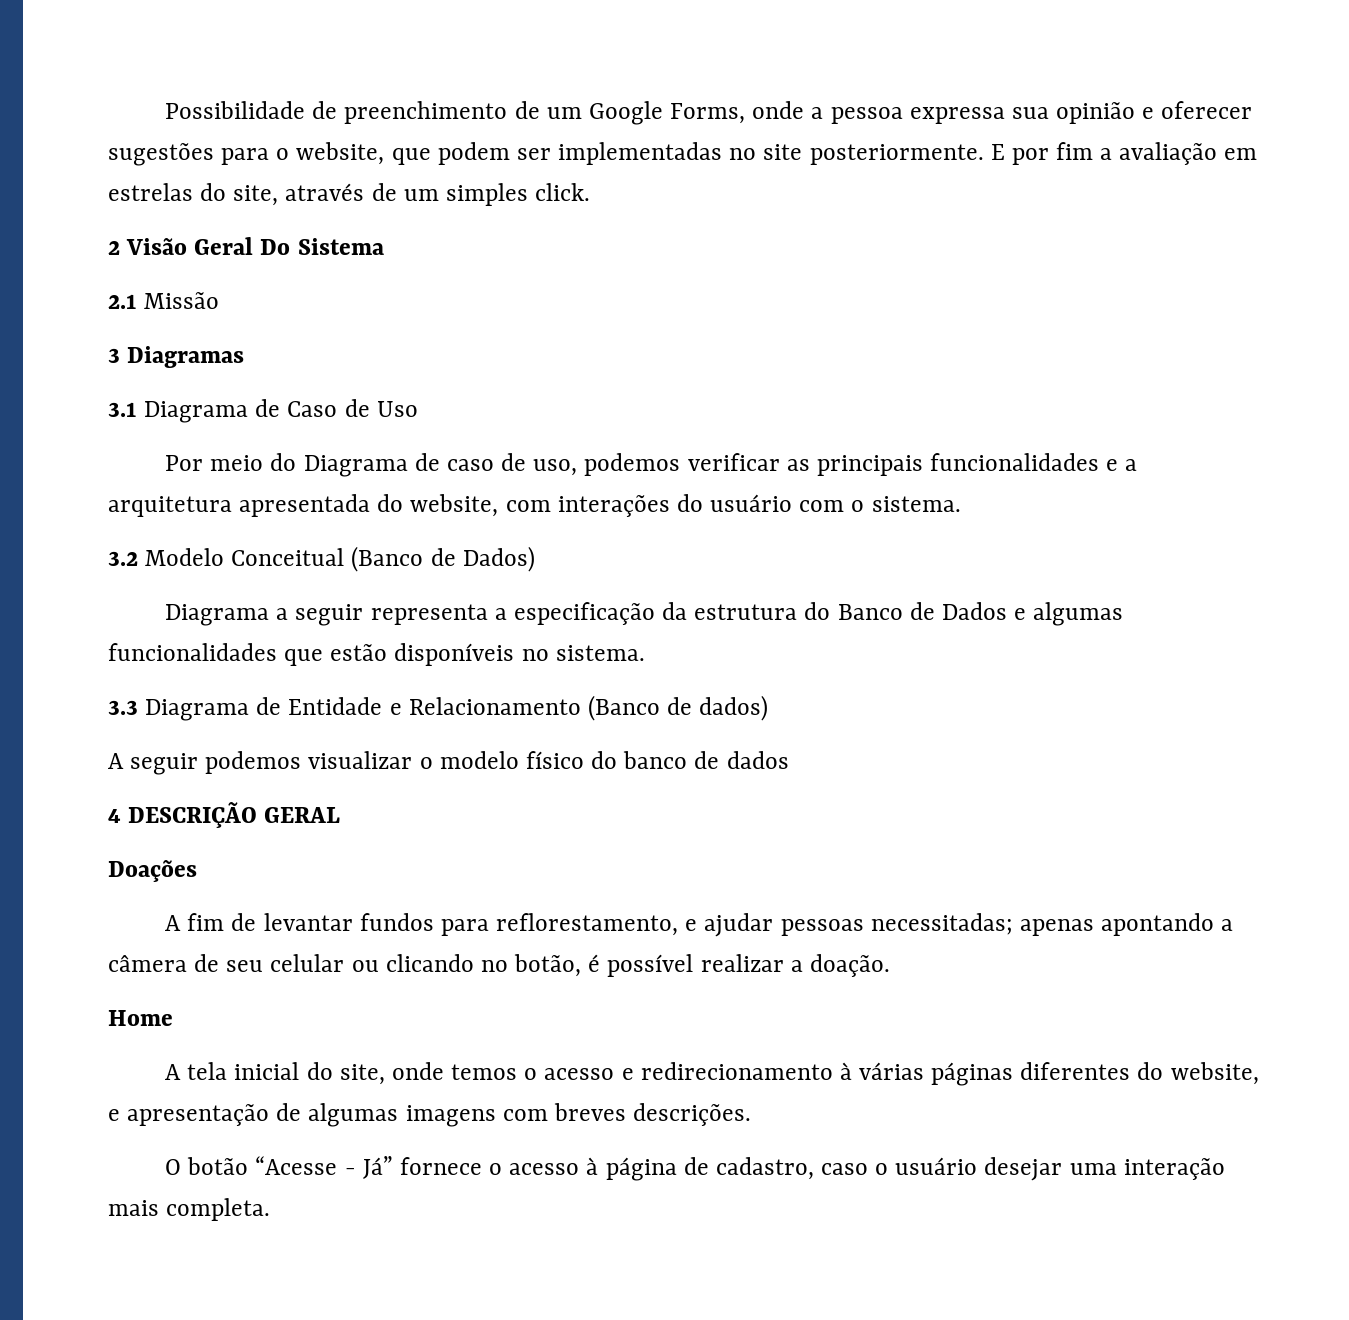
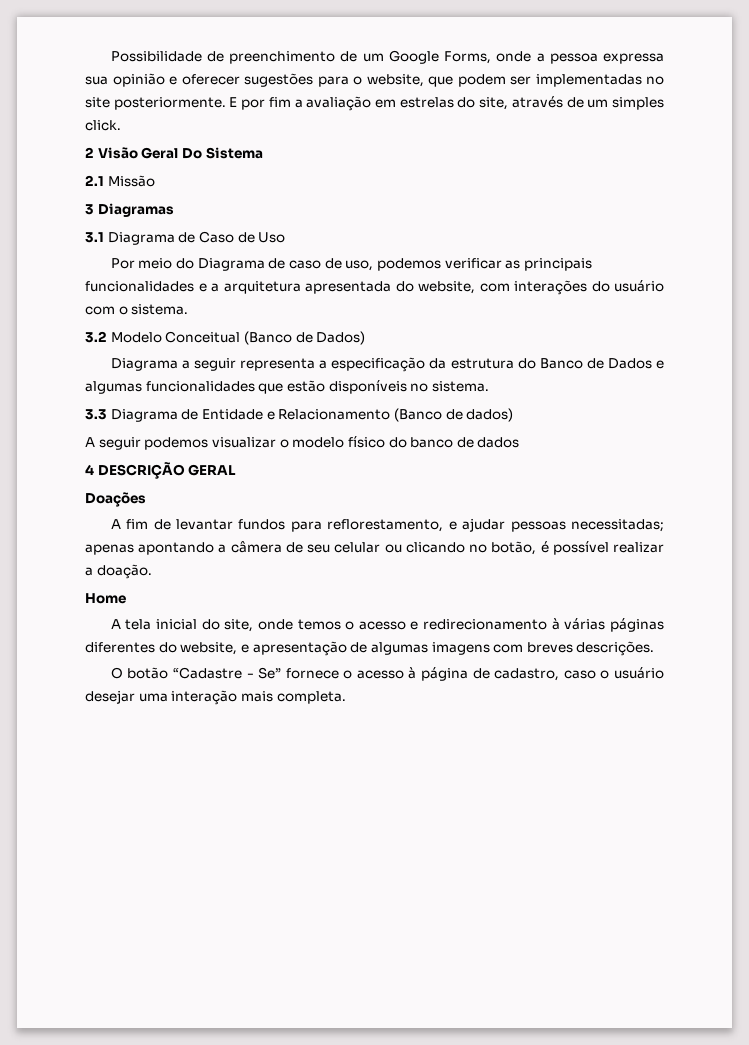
- O botão “Acesse - Já” fornece o acesso à página de cadastro, caso o usuário desejar uma interação mais completa.
+ O botão “Cadastre - Se” fornece o acesso à página de cadastro, caso o usuário desejar uma interação mais completa.

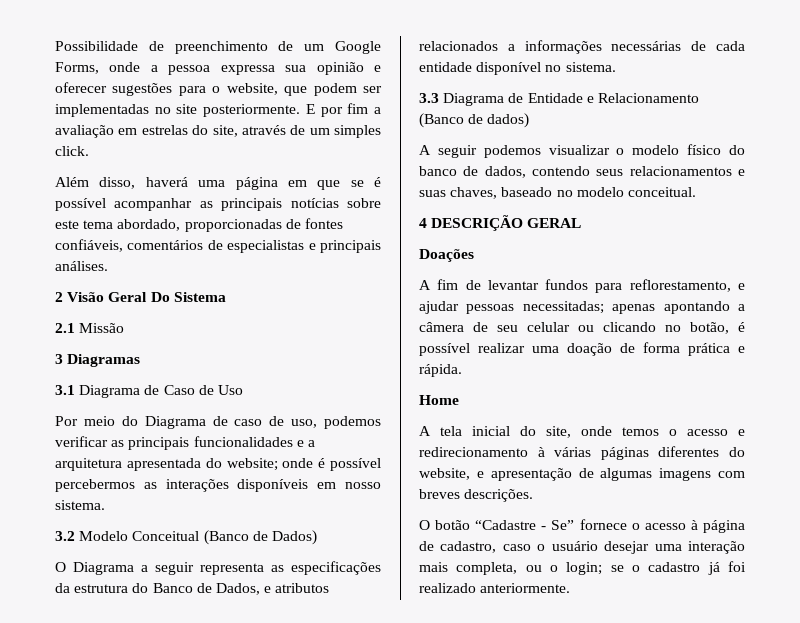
+ Além disso, haverá uma página em que se é possível acompanhar as principais notícias sobre este tema abordado, proporcionadas de fontes confiáveis, comentários de especialistas e principais análises.
- Por meio do Diagrama de caso de uso, podemos verificar as principais funcionalidades e a arquitetura apresentada do website, com interações do usuário com o sistema.
+ Por meio do Diagrama de caso de uso, podemos verificar as principais funcionalidades e a arquitetura apresentada do website; onde é possível percebermos as interações disponíveis em nosso sistema.
- Diagrama a seguir representa a especificação da estrutura do Banco de Dados e algumas funcionalidades que estão disponíveis no sistema.
+ O Diagrama a seguir representa as especificações da estrutura do Banco de Dados, e atributos relacionados a informações necessárias de cada entidade disponível no sistema.
- A seguir podemos visualizar o modelo físico do banco de dados
+ A seguir podemos visualizar o modelo físico do banco de dados, contendo seus relacionamentos e suas chaves, baseado no modelo conceitual.
- A fim de levantar fundos para reflorestamento, e ajudar pessoas necessitadas; apenas apontando a câmera de seu celular ou clicando no botão, é possível realizar a doação.
+ A fim de levantar fundos para reflorestamento, e ajudar pessoas necessitadas; apenas apontando a câmera de seu celular ou clicando no botão, é possível realizar uma doação de forma prática e rápida.
- O botão “Cadastre - Se” fornece o acesso à página de cadastro, caso o usuário desejar uma interação mais completa.
+ O botão “Cadastre - Se” fornece o acesso à página de cadastro, caso o usuário desejar uma interação mais completa, ou o login; se o cadastro já foi realizado anteriormente.

